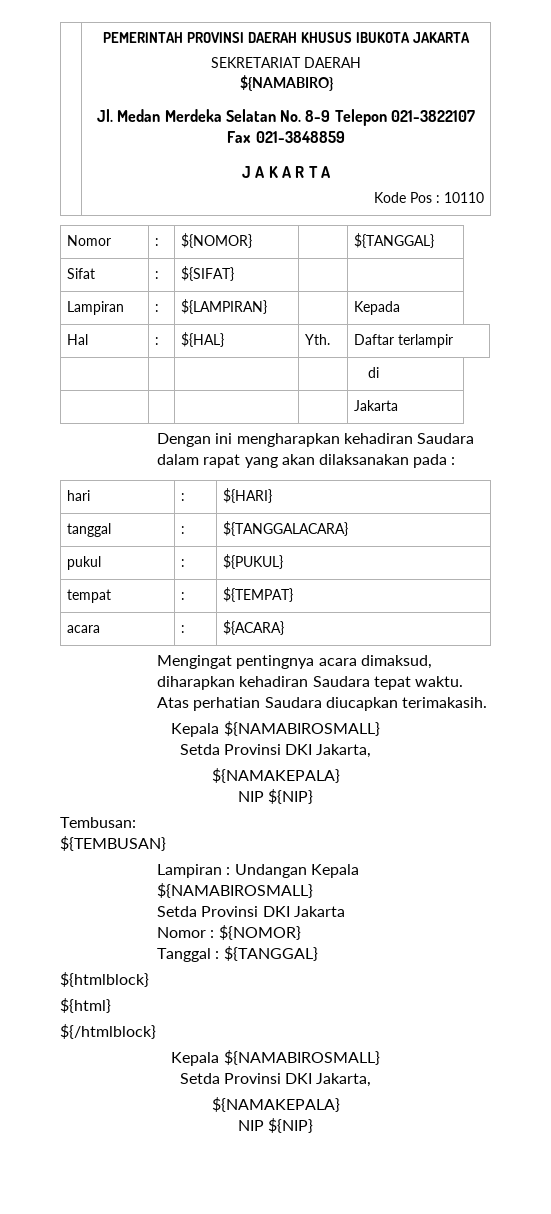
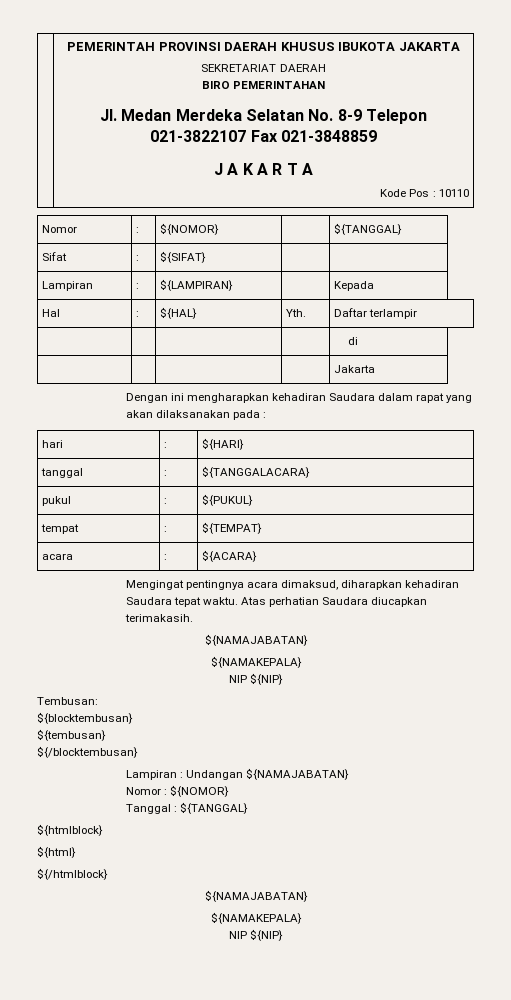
  | PEMERINTAH PROVINSI DAERAH KHUSUS IBUKOTA JAKARTA
  SEKRETARIAT DAERAH
- ${NAMABIRO}
+ BIRO PEMERINTAHAN
  Atas perhatian Saudara diucapkan terimakasih.
- Kepala ${NAMABIROSMALL}
- Setda Provinsi DKI Jakarta,
+ ${NAMAJABATAN}
- ${TEMBUSAN}
+ ${blocktembusan}
+ ${tembusan}
+ ${/blocktembusan}
- Lampiran : Undangan Kepala ${NAMABIROSMALL}
- Setda Provinsi DKI Jakarta
+ Lampiran : Undangan ${NAMAJABATAN}
  ${/htmlblock}
- Kepala ${NAMABIROSMALL}
- Setda Provinsi DKI Jakarta,
+ ${NAMAJABATAN}

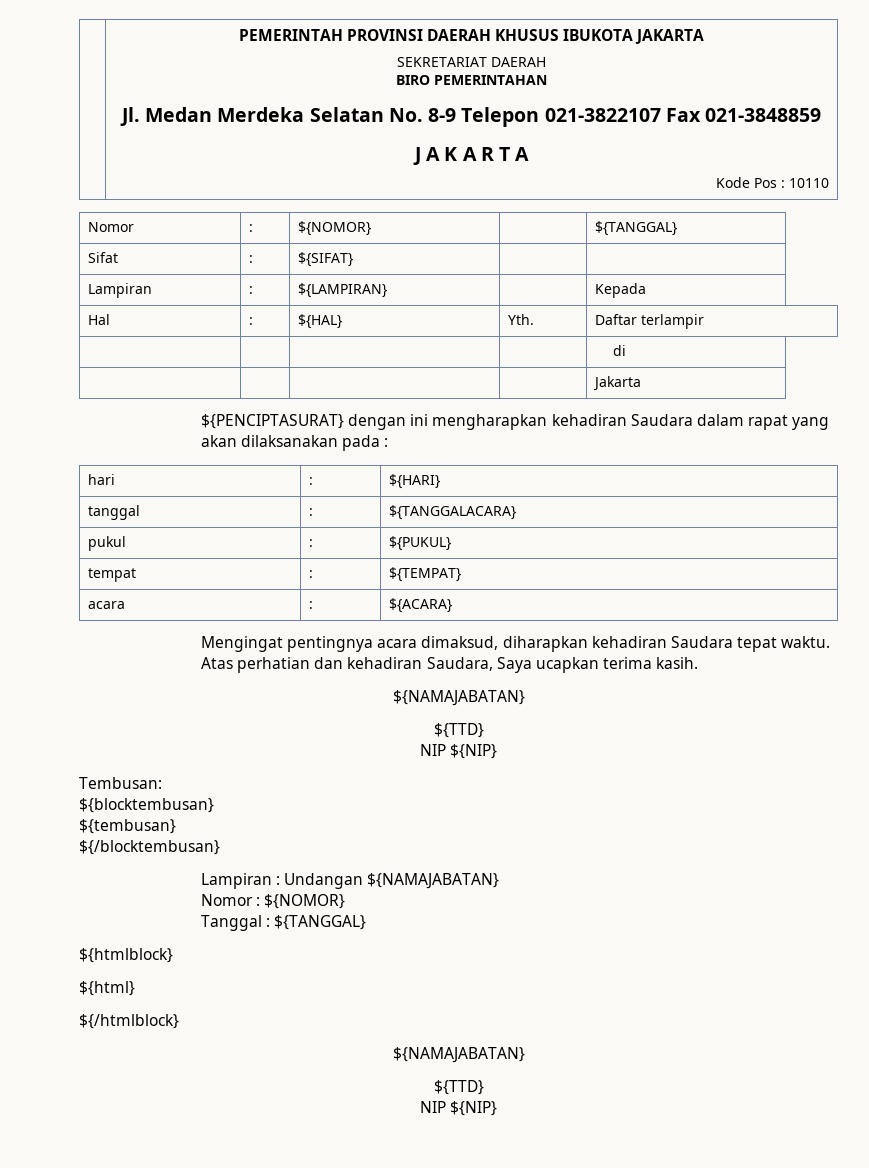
- Dengan ini mengharapkan kehadiran Saudara dalam rapat yang akan dilaksanakan pada :
+ ${PENCIPTASURAT} dengan ini mengharapkan kehadiran Saudara dalam rapat yang akan dilaksanakan pada :
- Atas perhatian Saudara diucapkan terimakasih.
+ Atas perhatian dan kehadiran Saudara, Saya ucapkan terima kasih.
  ${NAMAJABATAN}
- ${NAMAKEPALA}
+ ${TTD}
  ${/htmlblock}
  ${NAMAJABATAN}
- ${NAMAKEPALA}
+ ${TTD}

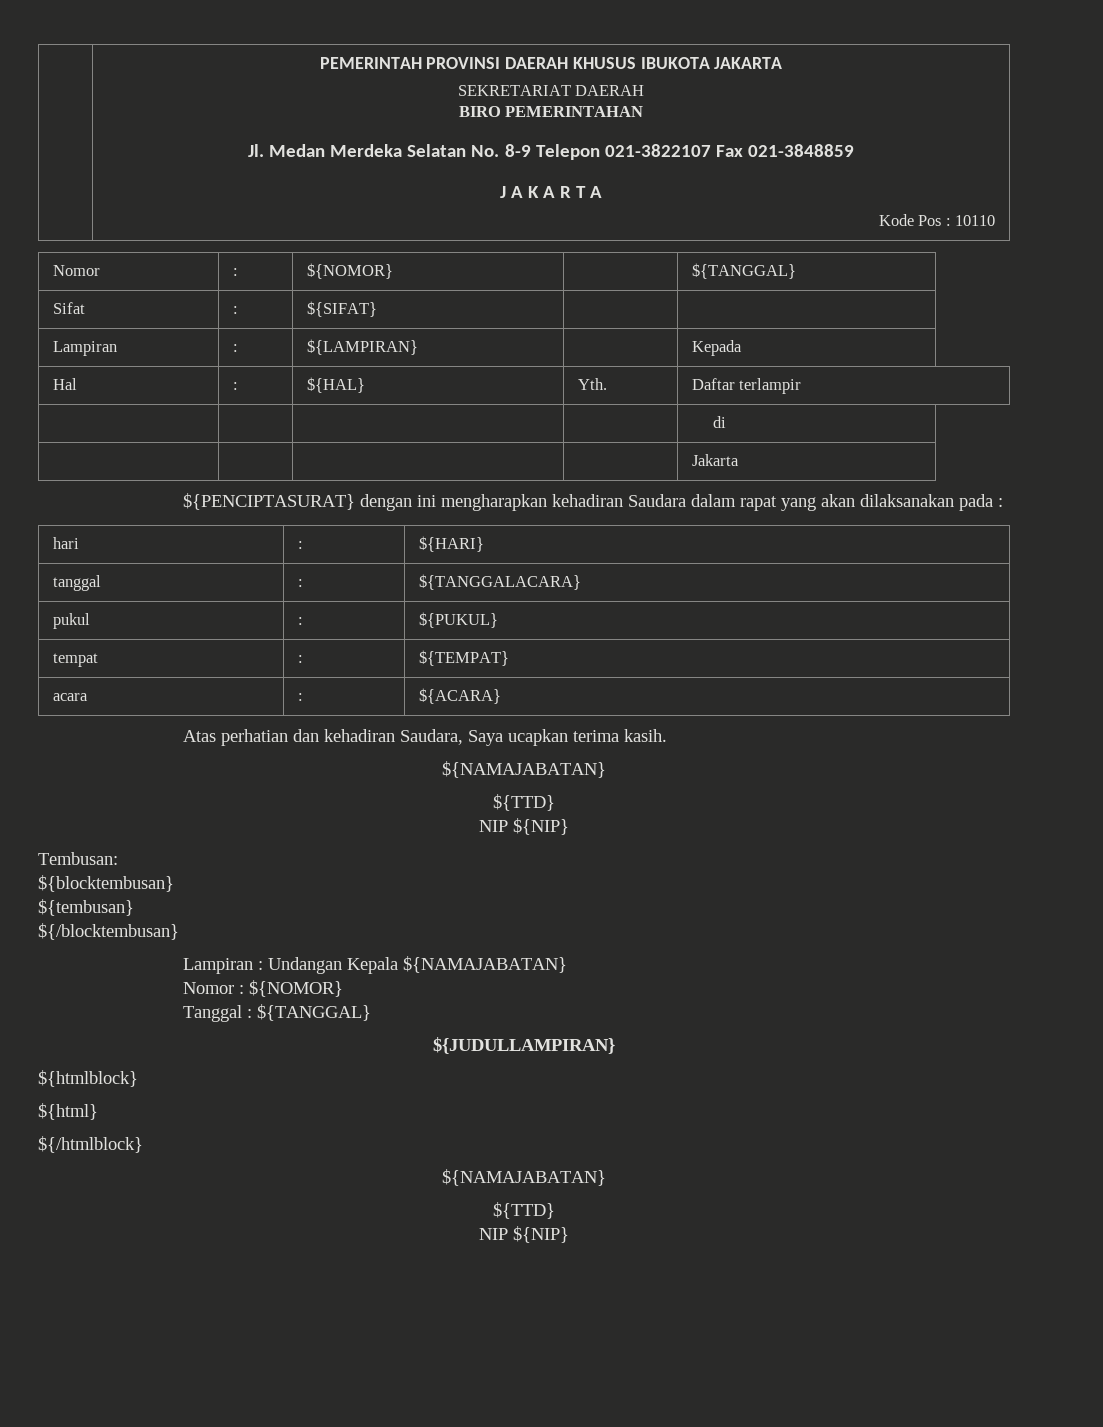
- Mengingat pentingnya acara dimaksud, diharapkan kehadiran Saudara tepat waktu.
- Lampiran : Undangan ${NAMAJABATAN}
+ Lampiran : Undangan Kepala ${NAMAJABATAN}
+ ${JUDULLAMPIRAN}

